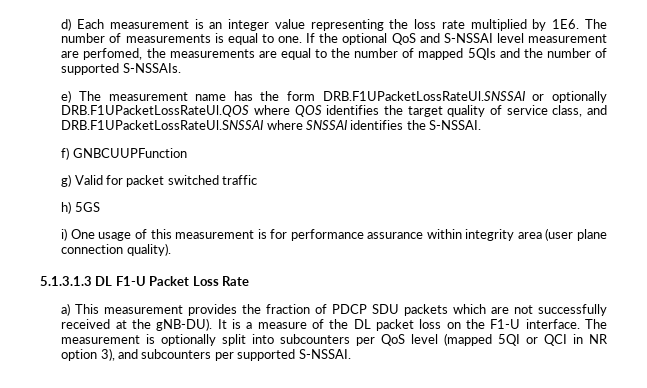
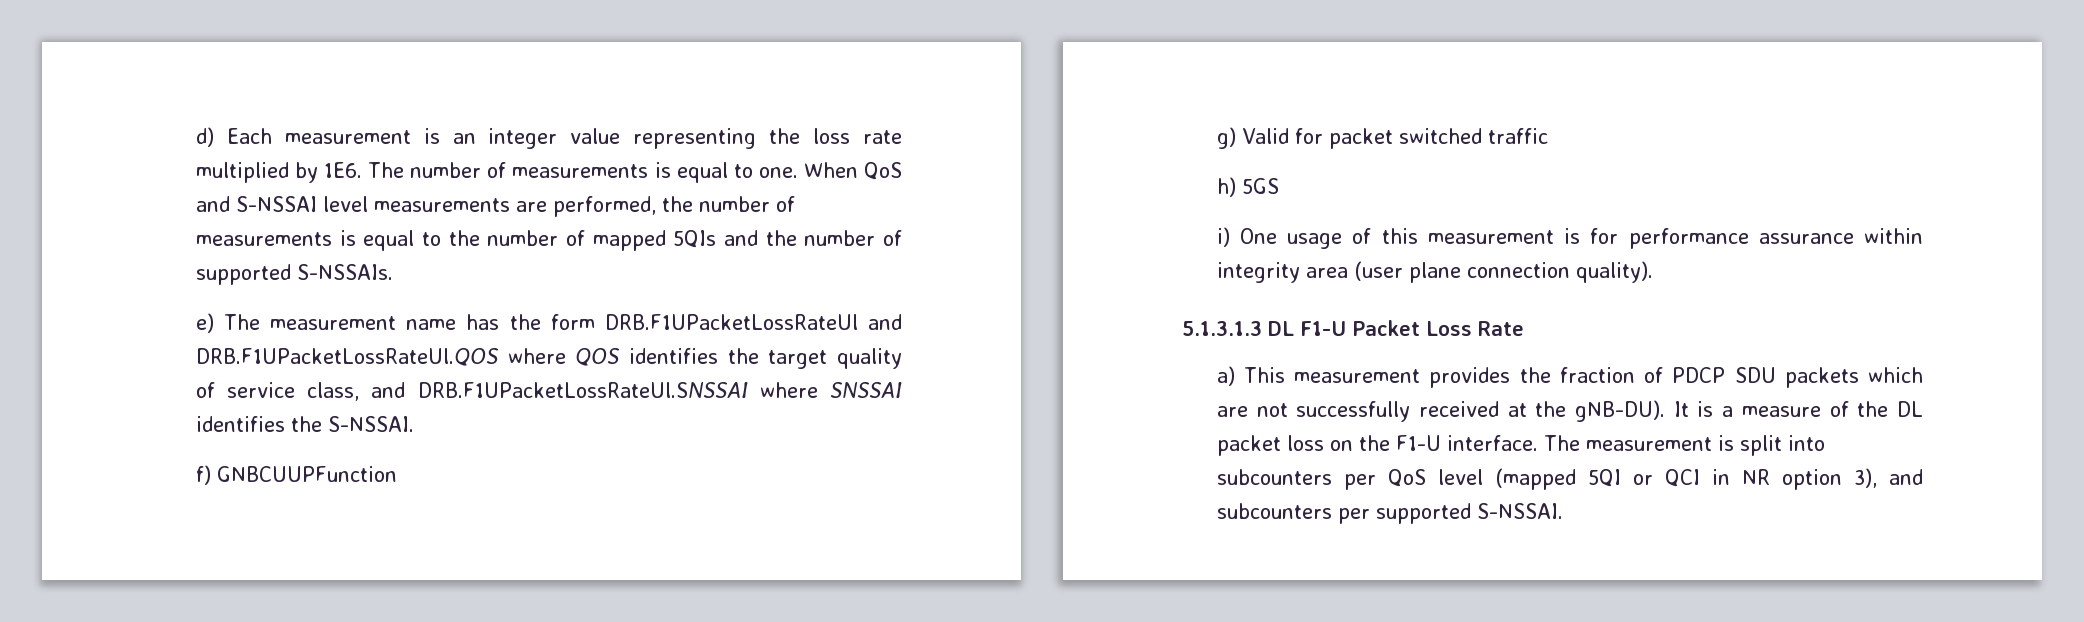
- If the optional QoS and S-NSSAI level measurement are perfomed, the measurements are equal to the number of mapped 5QIs and the number of supported S-NSSAIs.
+ When QoS and S-NSSAI level measurements are performed, the number of measurements is equal to the number of mapped 5QIs and the number of supported S-NSSAIs.
- e) The measurement name has the form DRB.F1UPacketLossRateUl.SNSSAI or optionally DRB.F1UPacketLossRateUl.QOS where QOS identifies the target quality of service class, and DRB.F1UPacketLossRateUl.SNSSAI where SNSSAI identifies the S-NSSAI.
+ e) The measurement name has the form DRB.F1UPacketLossRateUl and DRB.F1UPacketLossRateUl.QOS where QOS identifies the target quality of service class, and DRB.F1UPacketLossRateUl.SNSSAI where SNSSAI identifies the S-NSSAI.
- The measurement is optionally split into subcounters per QoS level (mapped 5QI or QCI in NR option 3), and subcounters per supported S-NSSAI.
+ The measurement is split into subcounters per QoS level (mapped 5QI or QCI in NR option 3), and subcounters per supported S-NSSAI.

